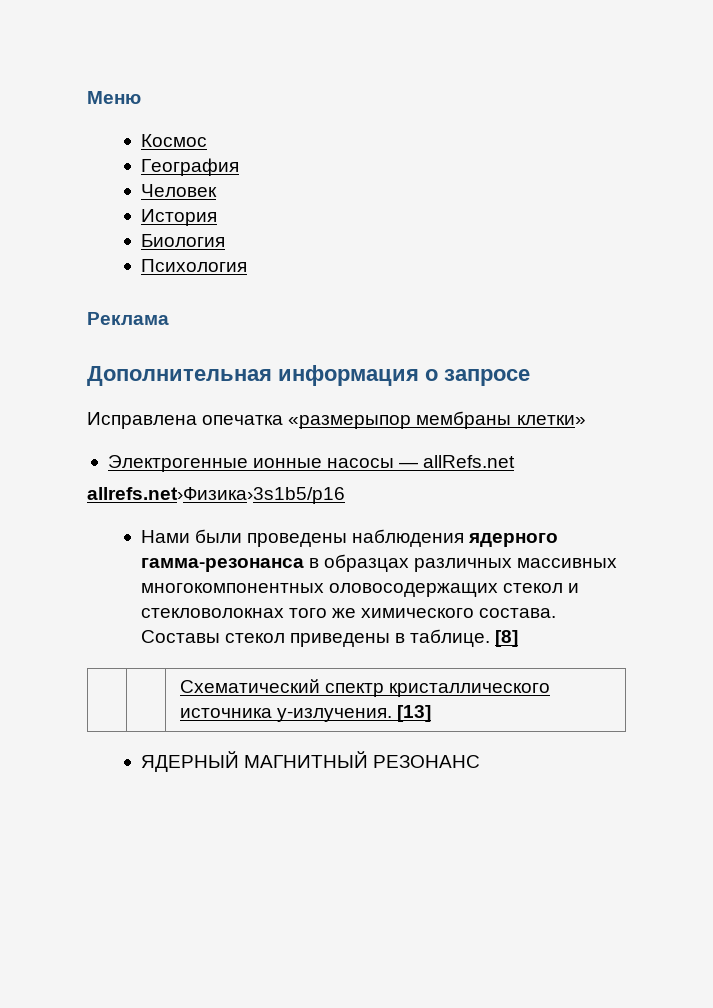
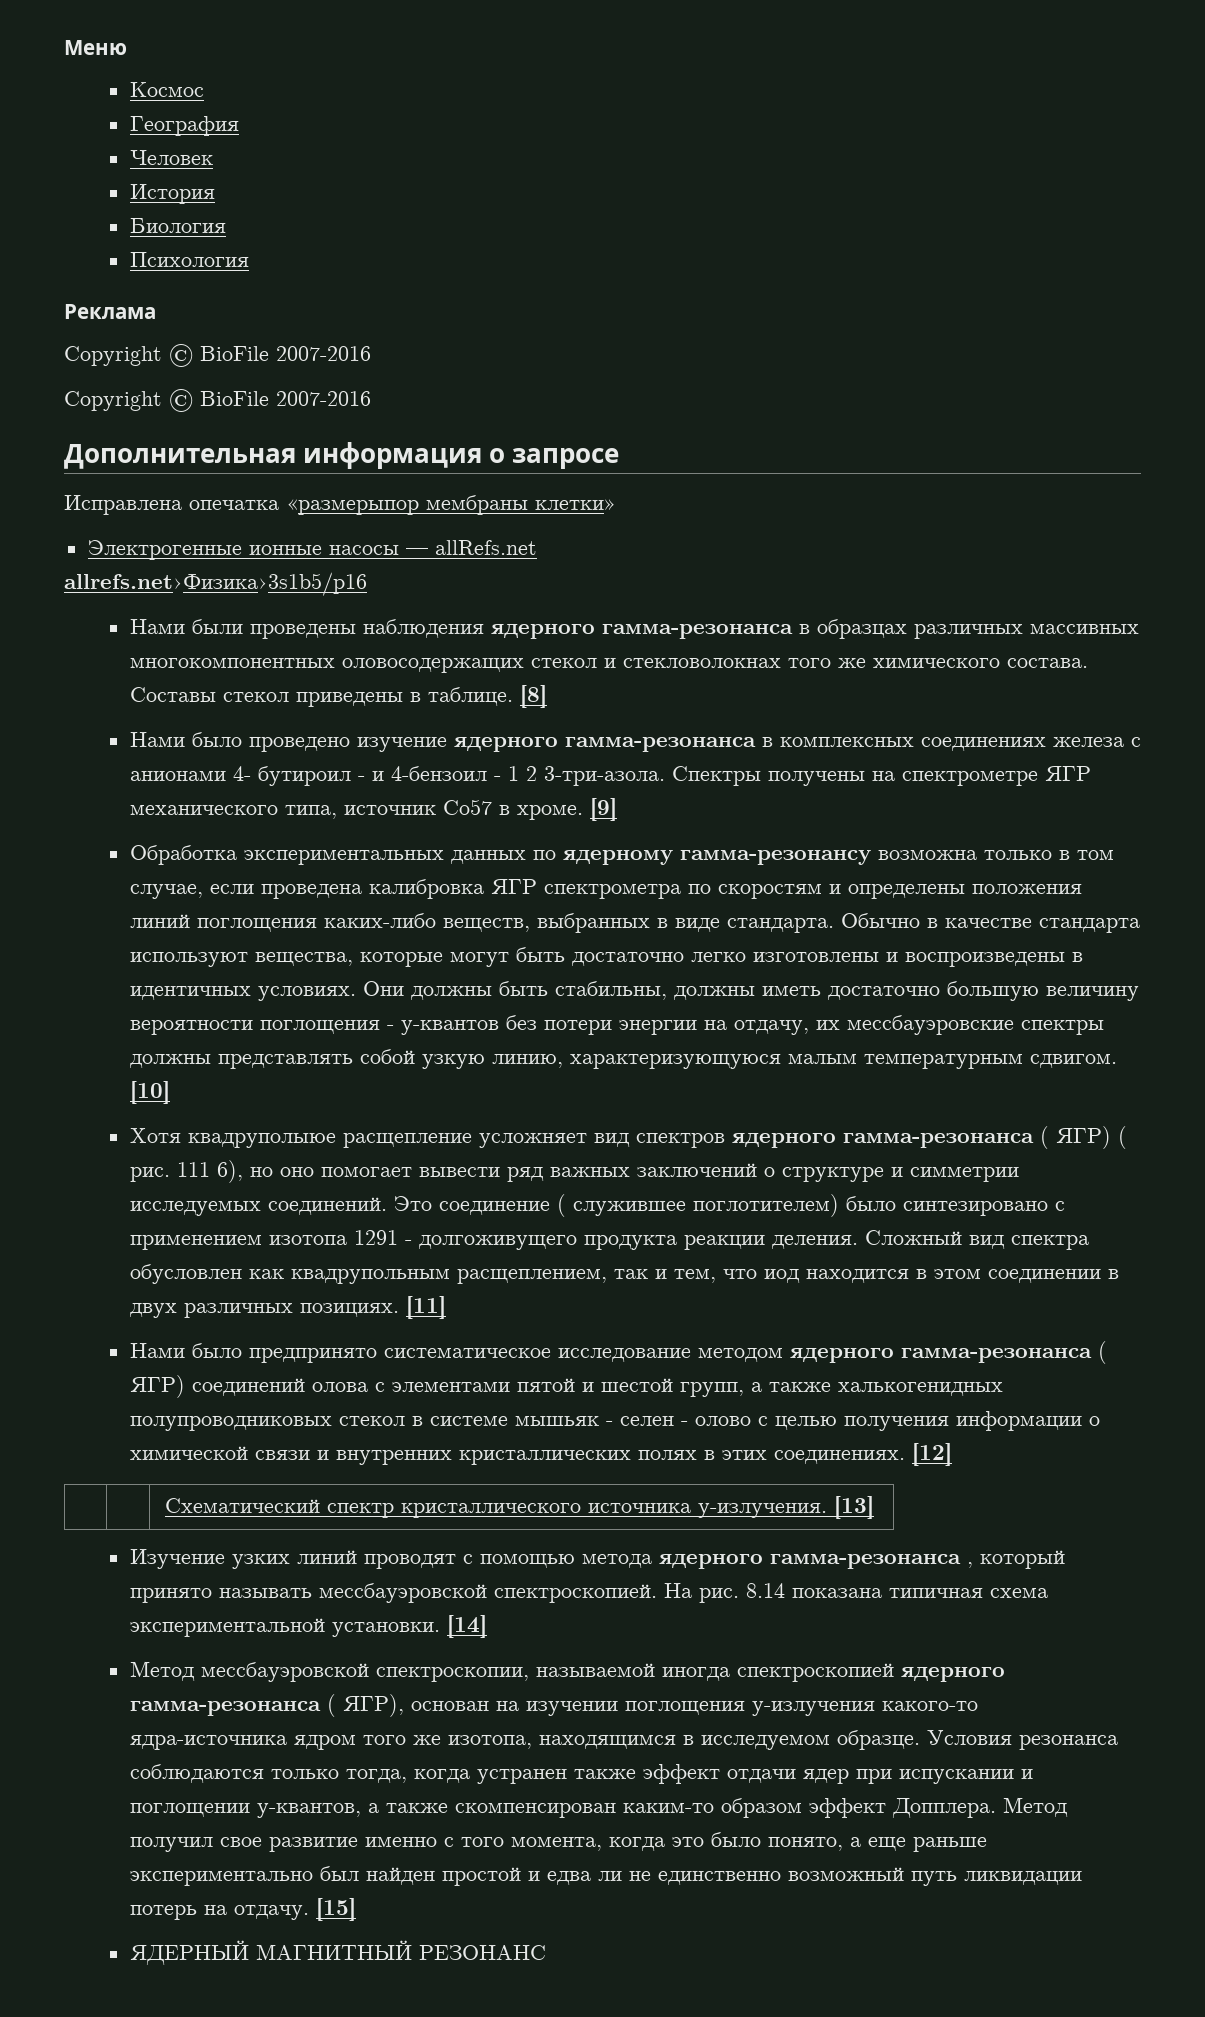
  Реклама
+ Copyright © BioFile 2007-2016
+ Copyright © BioFile 2007-2016
+ Нами было проведено изучение ядерного гамма-резонанса в комплексных соединениях железа с анионами 4- бутироил - и 4-бензоил - 1 2 3-три-азола. Спектры получены на спектрометре ЯГР механического типа, источник Со57 в хроме. [9]
+ Обработка экспериментальных данных по ядерному гамма-резонансу возможна только в том случае, если проведена калибровка ЯГР спектрометра по скоростям и определены положения линий поглощения каких-либо веществ, выбранных в виде стандарта. Обычно в качестве стандарта используют вещества, которые могут быть достаточно легко изготовлены и воспроизведены в идентичных условиях. Они должны быть стабильны, должны иметь достаточно большую величину вероятности поглощения - у-квантов без потери энергии на отдачу, их мессбауэровские спектры должны представлять собой узкую линию, характеризующуюся малым температурным сдвигом. [10]
+ Хотя квадруполыюе расщепление усложняет вид спектров ядерного гамма-резонанса ( ЯГР) ( рис. 111 6), но оно помогает вывести ряд важных заключений о структуре и симметрии исследуемых соединений. Это соединение ( служившее поглотителем) было синтезировано с применением изотопа 1291 - долгоживущего продукта реакции деления. Сложный вид спектра обусловлен как квадрупольным расщеплением, так и тем, что иод находится в этом соединении в двух различных позициях. [11]
+ Нами было предпринято систематическое исследование методом ядерного гамма-резонанса ( ЯГР) соединений олова с элементами пятой и шестой групп, а также халькогенидных полупроводниковых стекол в системе мышьяк - селен - олово с целью получения информации о химической связи и внутренних кристаллических полях в этих соединениях. [12]
+ Изучение узких линий проводят с помощью метода ядерного гамма-резонанса , который принято называть мессбауэровской спектроскопией. На рис. 8.14 показана типичная схема экспериментальной установки. [14]
+ Метод мессбауэровской спектроскопии, называемой иногда спектроскопией ядерного гамма-резонанса ( ЯГР), основан на изучении поглощения у-излучения какого-то ядра-источника ядром того же изотопа, находящимся в исследуемом образце. Условия резонанса соблюдаются только тогда, когда устранен также эффект отдачи ядер при испускании и поглощении у-квантов, а также скомпенсирован каким-то образом эффект Допплера. Метод получил свое развитие именно с того момента, когда это было понято, а еще раньше экспериментально был найден простой и едва ли не единственно возможный путь ликвидации потерь на отдачу. [15]

